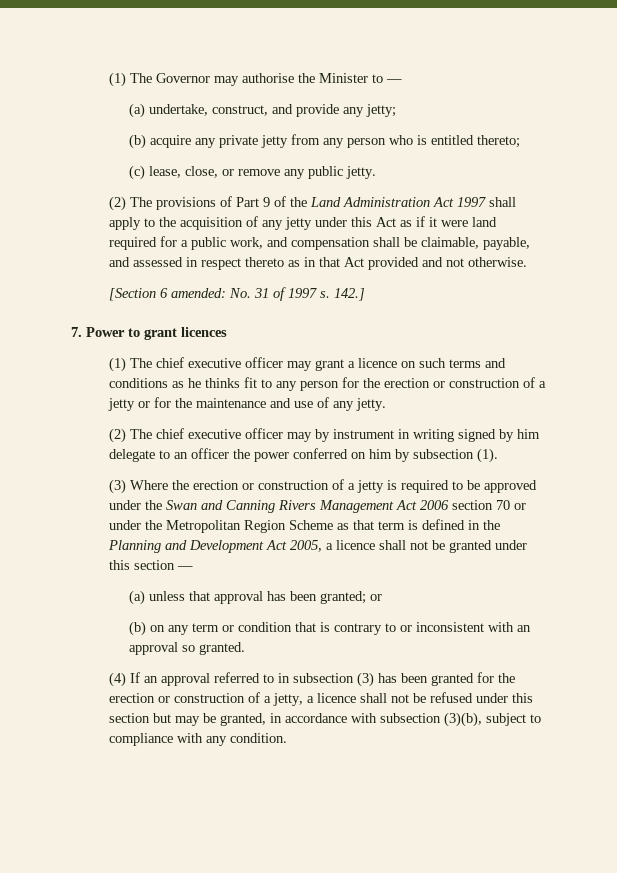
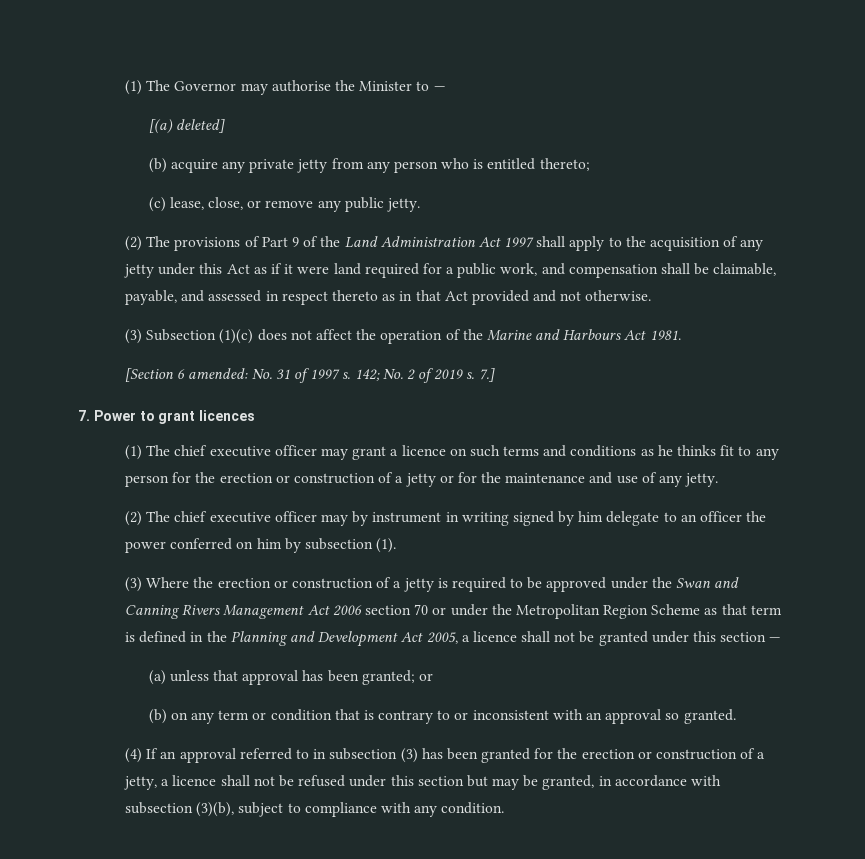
- (a) undertake, construct, and provide any jetty;
+ [(a) deleted]
+ (3) Subsection (1)(c) does not affect the operation of the Marine and Harbours Act 1981.
- 142.]
+ 142; No. 2 of 2019 s. 7.]

